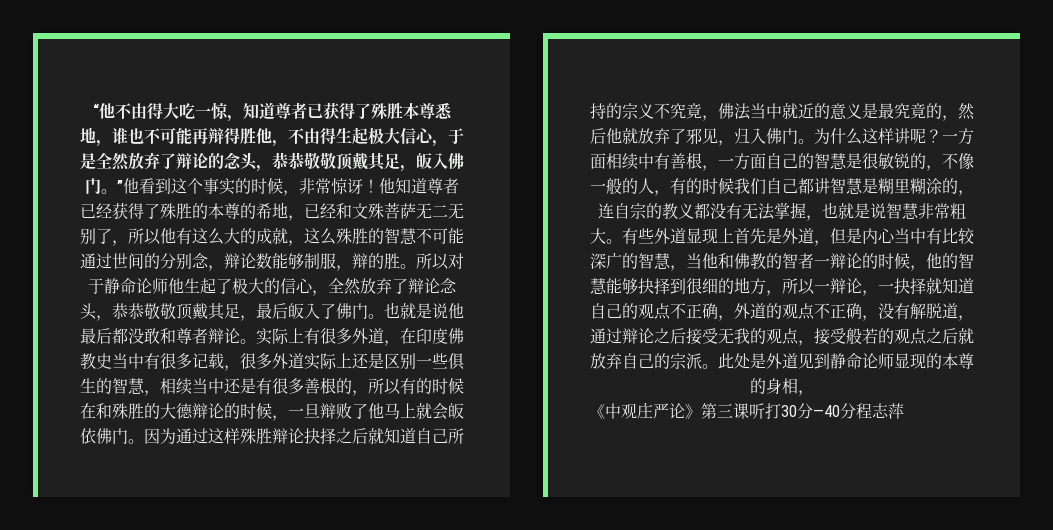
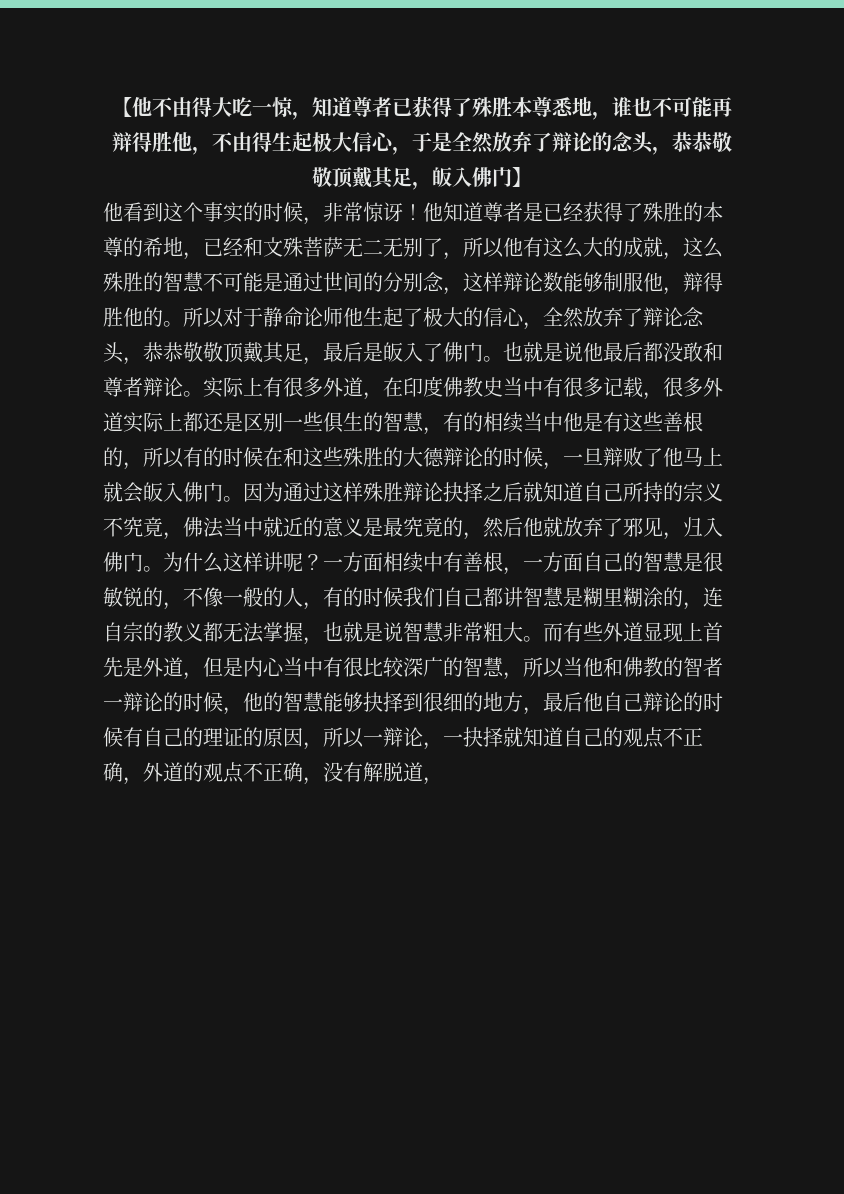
- “他不由得大吃一惊，知道尊者已获得了殊胜本尊悉地，谁也不可能再辩得胜他，不由得生起极大信心，于是全然放弃了辩论的念头，恭恭敬敬顶戴其足，皈入佛门。”他看到这个事实的时候，非常惊讶！
+ 【他不由得大吃一惊，知道尊者已获得了殊胜本尊悉地，谁也不可能再辩得胜他，不由得生起极大信心，于是全然放弃了辩论的念头，恭恭敬敬顶戴其足，皈入佛门】
+ 他看到这个事实的时候，非常惊讶！
- 他知道尊者已经获得了殊胜的本尊的希地，已经和文殊菩萨无二无别了，所以他有这么大的成就，这么殊胜的智慧不可能通过世间的分别念，辩论数能够制服，辩的胜。
+ 他知道尊者是已经获得了殊胜的本尊的希地，已经和文殊菩萨无二无别了，所以他有这么大的成就，这么殊胜的智慧不可能是通过世间的分别念，这样辩论数能够制服他，辩得胜他的。
- 所以对于静命论师他生起了极大的信心，全然放弃了辩论念头，恭恭敬敬顶戴其足，最后皈入了佛门。
+ 所以对于静命论师他生起了极大的信心，全然放弃了辩论念头，恭恭敬敬顶戴其足，最后是皈入了佛门。
- 实际上有很多外道，在印度佛教史当中有很多记载，很多外道实际上还是区别一些俱生的智慧，相续当中还是有很多善根的，所以有的时候在和殊胜的大德辩论的时候，一旦辩败了他马上就会皈依佛门。
+ 实际上有很多外道，在印度佛教史当中有很多记载，很多外道实际上都还是区别一些俱生的智慧，有的相续当中他是有这些善根的，所以有的时候在和这些殊胜的大德辩论的时候，一旦辩败了他马上就会皈入佛门。
- 一方面相续中有善根，一方面自己的智慧是很敏锐的，不像一般的人，有的时候我们自己都讲智慧是糊里糊涂的，连自宗的教义都没有无法掌握，也就是说智慧非常粗大。
+ 一方面相续中有善根，一方面自己的智慧是很敏锐的，不像一般的人，有的时候我们自己都讲智慧是糊里糊涂的，连自宗的教义都无法掌握，也就是说智慧非常粗大。
- 有些外道显现上首先是外道，但是内心当中有比较深广的智慧，当他和佛教的智者一辩论的时候，他的智慧能够抉择到很细的地方，所以一辩论，一抉择就知道自己的观点不正确，外道的观点不正确，没有解脱道，通过辩论之后接受无我的观点，接受般若的观点之后就放弃自己的宗派。此处是外道见到静命论师显现的本尊的身相，
- 《中观庄严论》第三课听打30分—40分程志萍
+ 而有些外道显现上首先是外道，但是内心当中有很比较深广的智慧，所以当他和佛教的智者一辩论的时候，他的智慧能够抉择到很细的地方，最后他自己辩论的时候有自己的理证的原因，所以一辩论，一抉择就知道自己的观点不正确，外道的观点不正确，没有解脱道，

